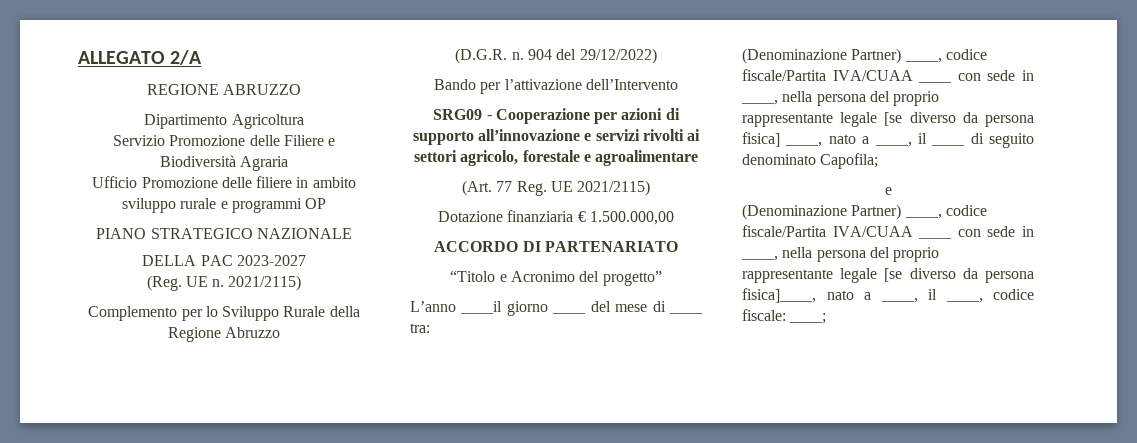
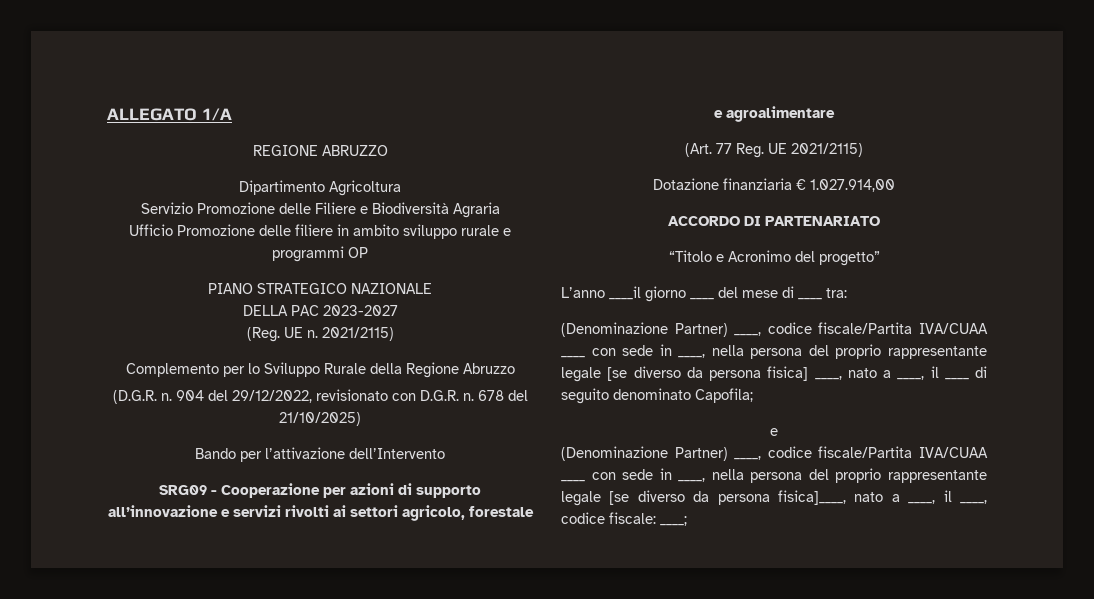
- ALLEGATO 2/A
+ ALLEGATO 1/A
- 904 del 29/12/2022)
+ 904 del 29/12/2022, revisionato con D.G.R. n. 678 del 21/10/2025)
- Dotazione finanziaria € 1.500.000,00
+ Dotazione finanziaria € 1.027.914,00

